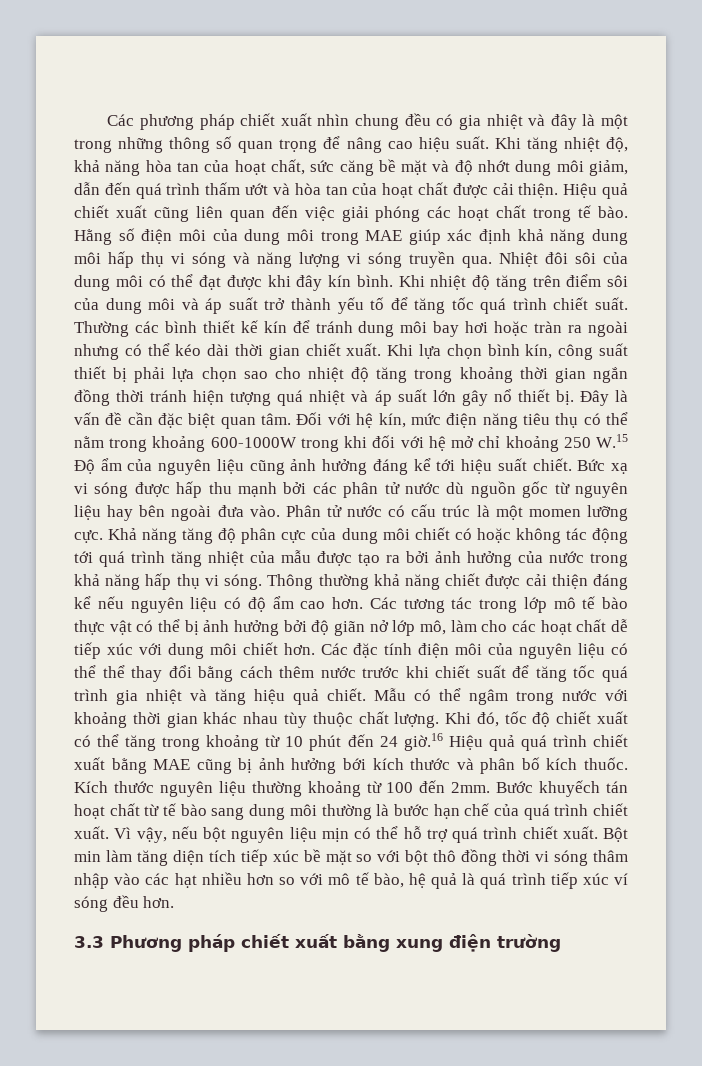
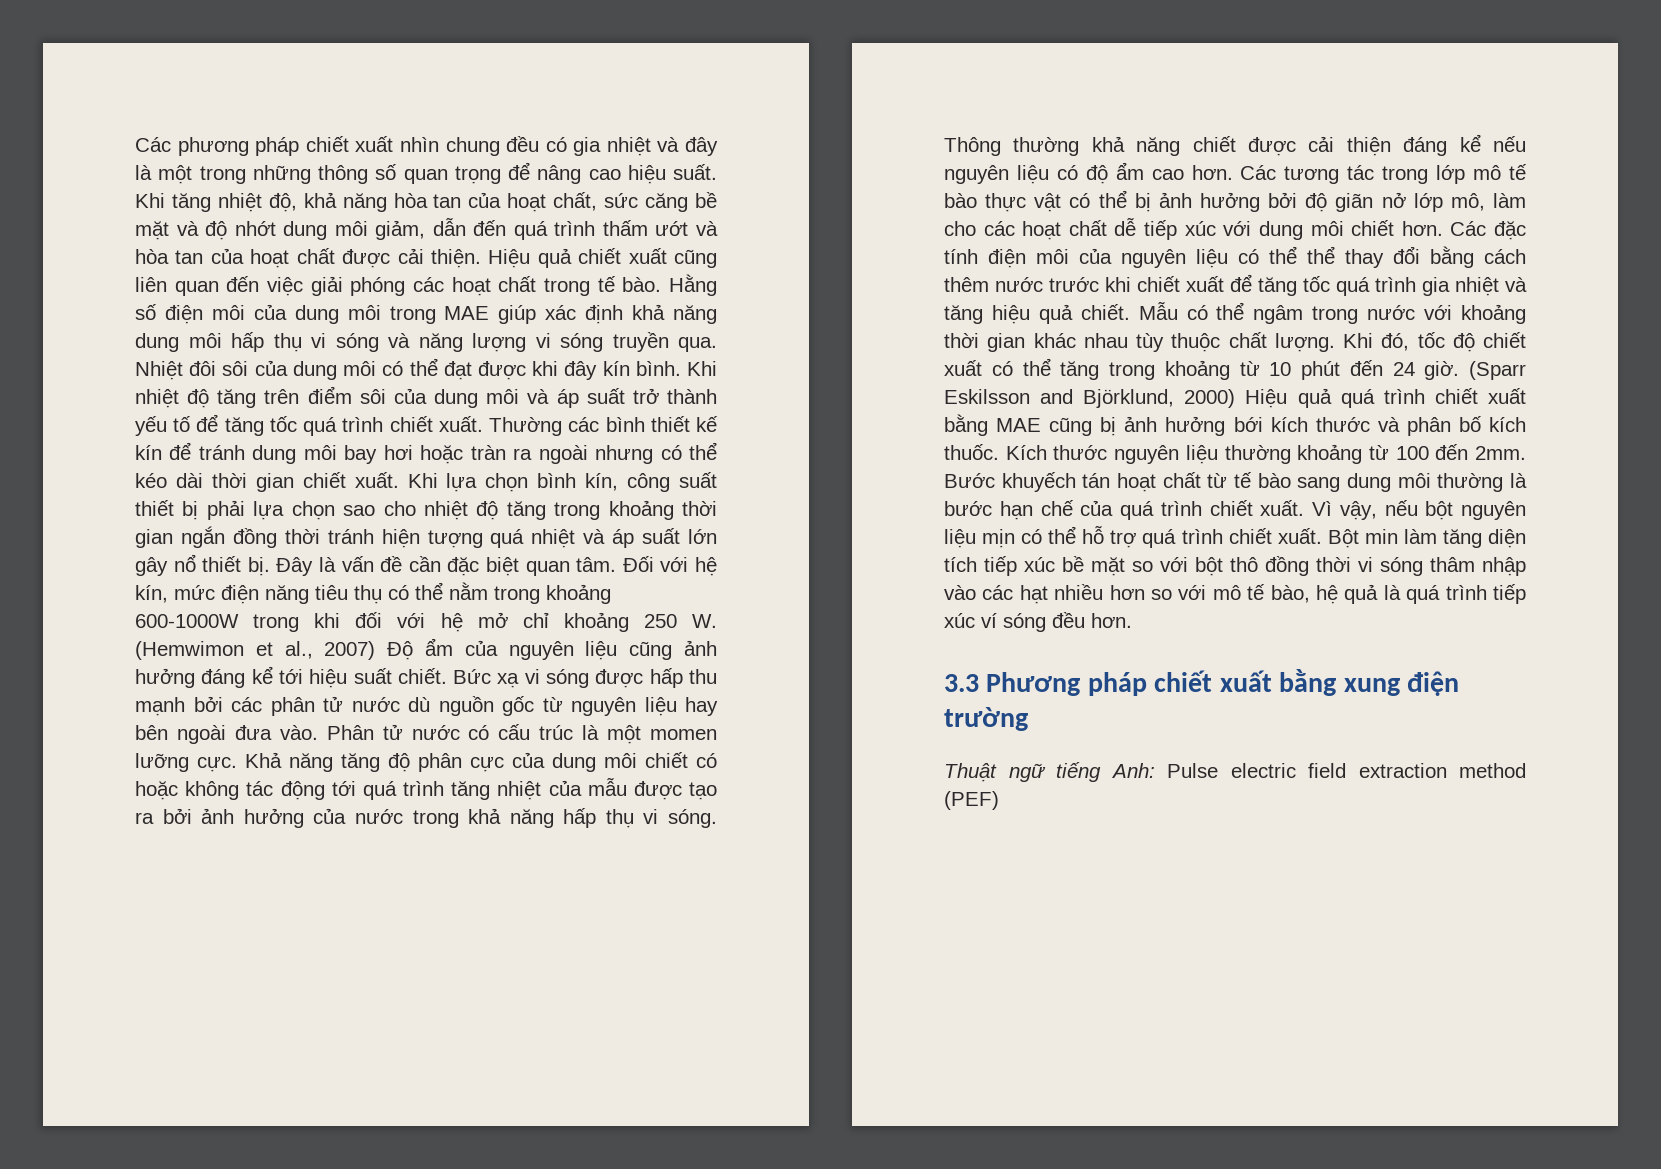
- Khi nhiệt độ tăng trên điểm sôi của dung môi và áp suất trở thành yếu tố để tăng tốc quá trình chiết suất.
+ Khi nhiệt độ tăng trên điểm sôi của dung môi và áp suất trở thành yếu tố để tăng tốc quá trình chiết xuất.
- Đối với hệ kín, mức điện năng tiêu thụ có thể nằm trong khoảng 600-1000W trong khi đối với hệ mở chỉ khoảng 250 W.15 Độ ẩm của nguyên liệu cũng ảnh hưởng đáng kể tới hiệu suất chiết.
+ Đối với hệ kín, mức điện năng tiêu thụ có thể nằm trong khoảng 600-1000W trong khi đối với hệ mở chỉ khoảng 250 W. (Hemwimon et al., 2007) Độ ẩm của nguyên liệu cũng ảnh hưởng đáng kể tới hiệu suất chiết.
- Các đặc tính điện môi của nguyên liệu có thể thể thay đổi bằng cách thêm nước trước khi chiết suất để tăng tốc quá trình gia nhiệt và tăng hiệu quả chiết.
+ Các đặc tính điện môi của nguyên liệu có thể thể thay đổi bằng cách thêm nước trước khi chiết xuất để tăng tốc quá trình gia nhiệt và tăng hiệu quả chiết.
- Khi đó, tốc độ chiết xuất có thể tăng trong khoảng từ 10 phút đến 24 giờ.16 Hiệu quả quá trình chiết xuất bằng MAE cũng bị ảnh hưởng bới kích thước và phân bố kích thuốc.
+ Khi đó, tốc độ chiết xuất có thể tăng trong khoảng từ 10 phút đến 24 giờ. (Sparr Eskilsson and Björklund, 2000) Hiệu quả quá trình chiết xuất bằng MAE cũng bị ảnh hưởng bới kích thước và phân bố kích thuốc.
+ Thuật ngữ tiếng Anh: Pulse electric field extraction method (PEF)

